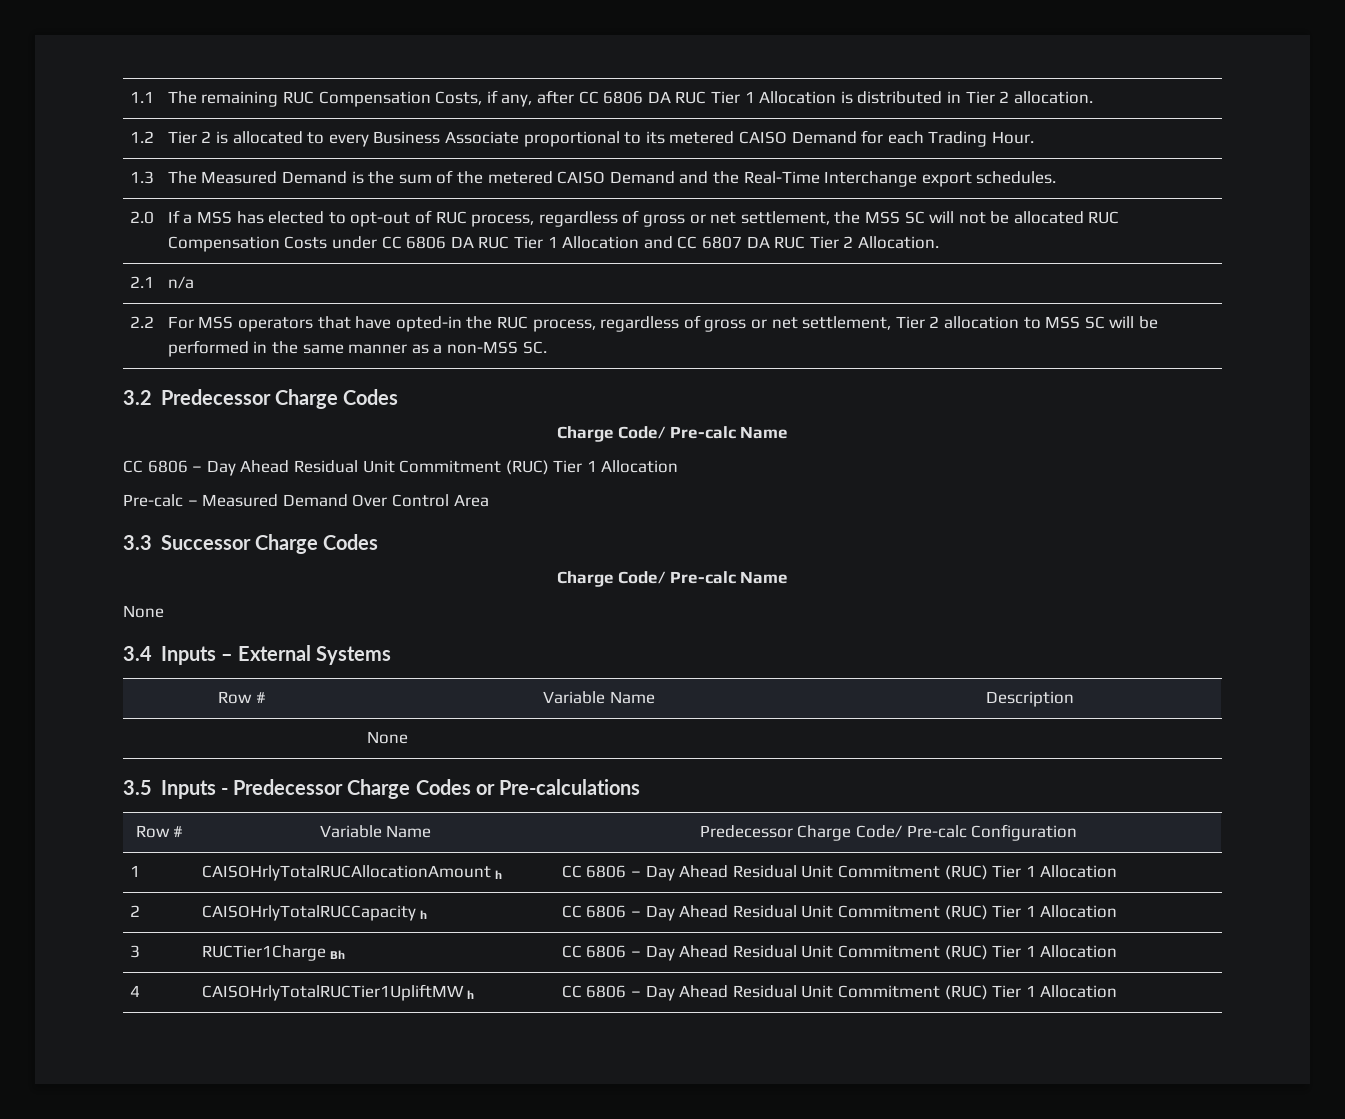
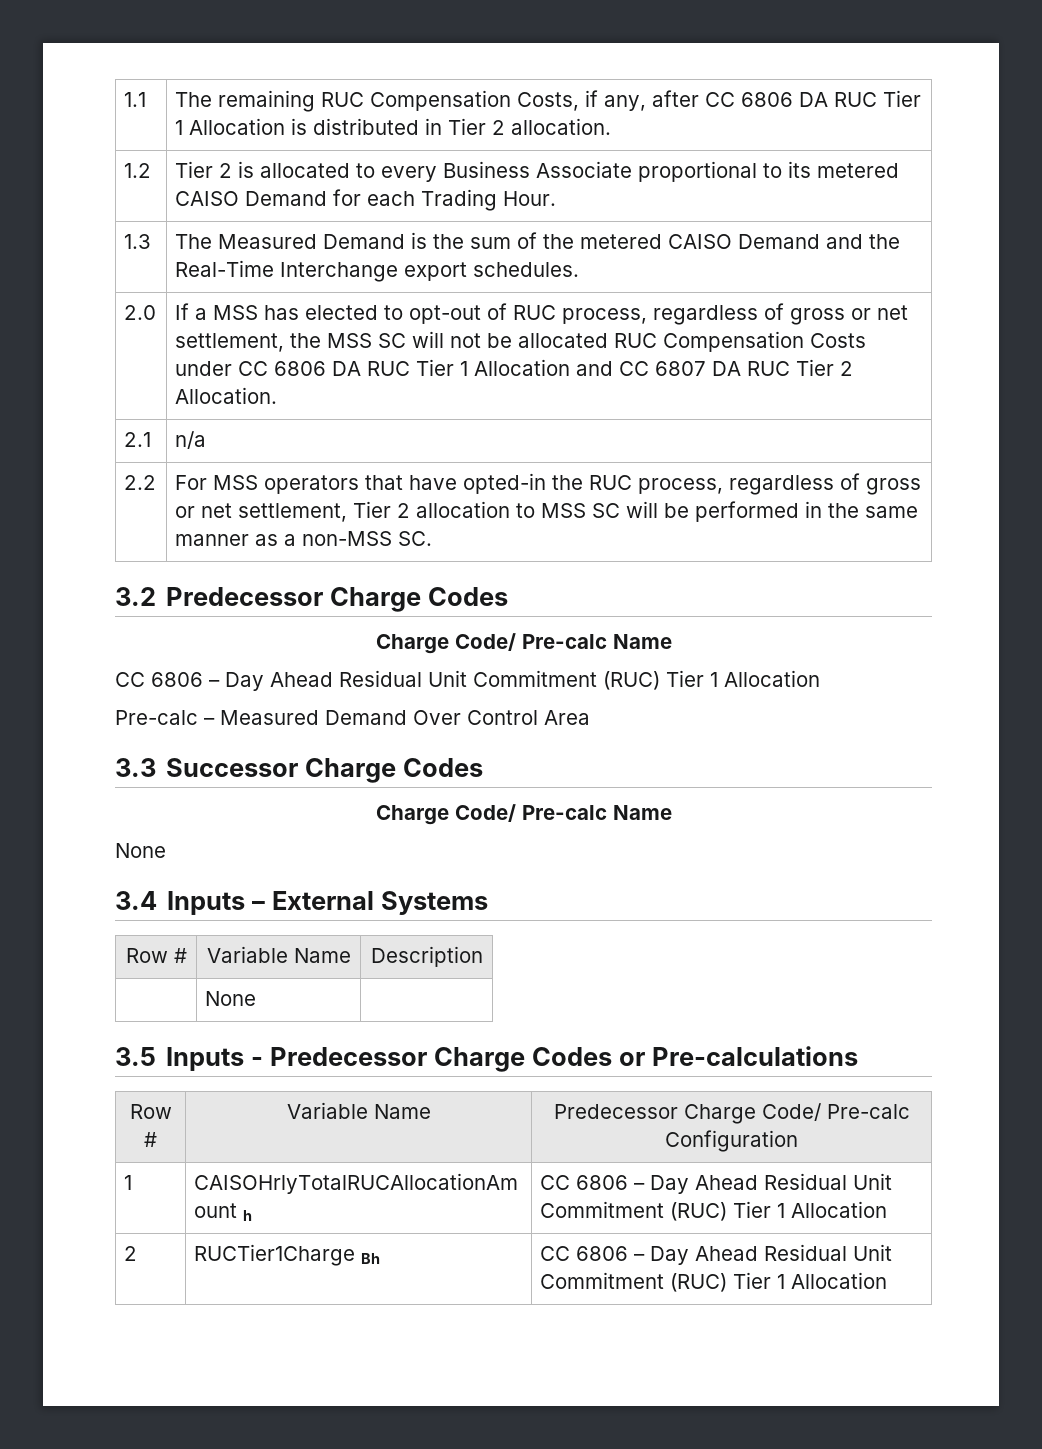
- 2 | CAISOHrlyTotalRUCCapacity h | CC 6806 – Day Ahead Residual Unit Commitment (RUC) Tier 1 Allocation
- 3 | RUCTier1Charge Bh | CC 6806 – Day Ahead Residual Unit Commitment (RUC) Tier 1 Allocation
+ 2 | RUCTier1Charge Bh | CC 6806 – Day Ahead Residual Unit Commitment (RUC) Tier 1 Allocation
- 4 | CAISOHrlyTotalRUCTier1UpliftMW h | CC 6806 – Day Ahead Residual Unit Commitment (RUC) Tier 1 Allocation

